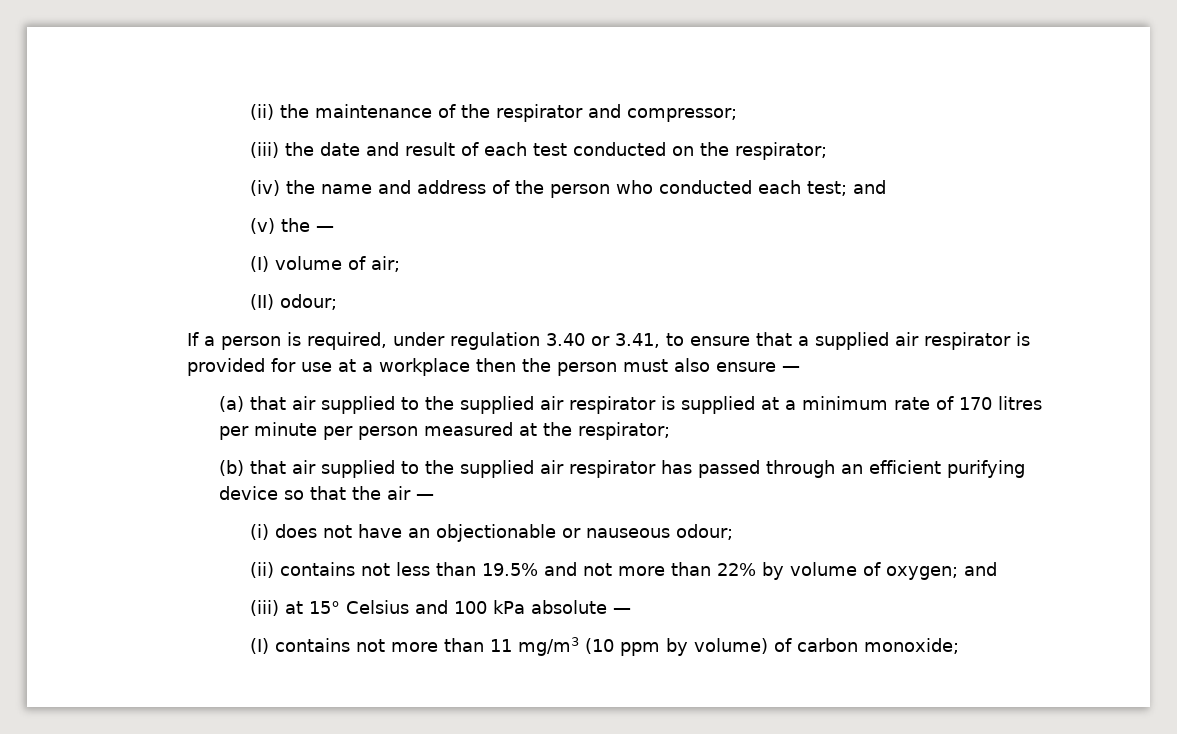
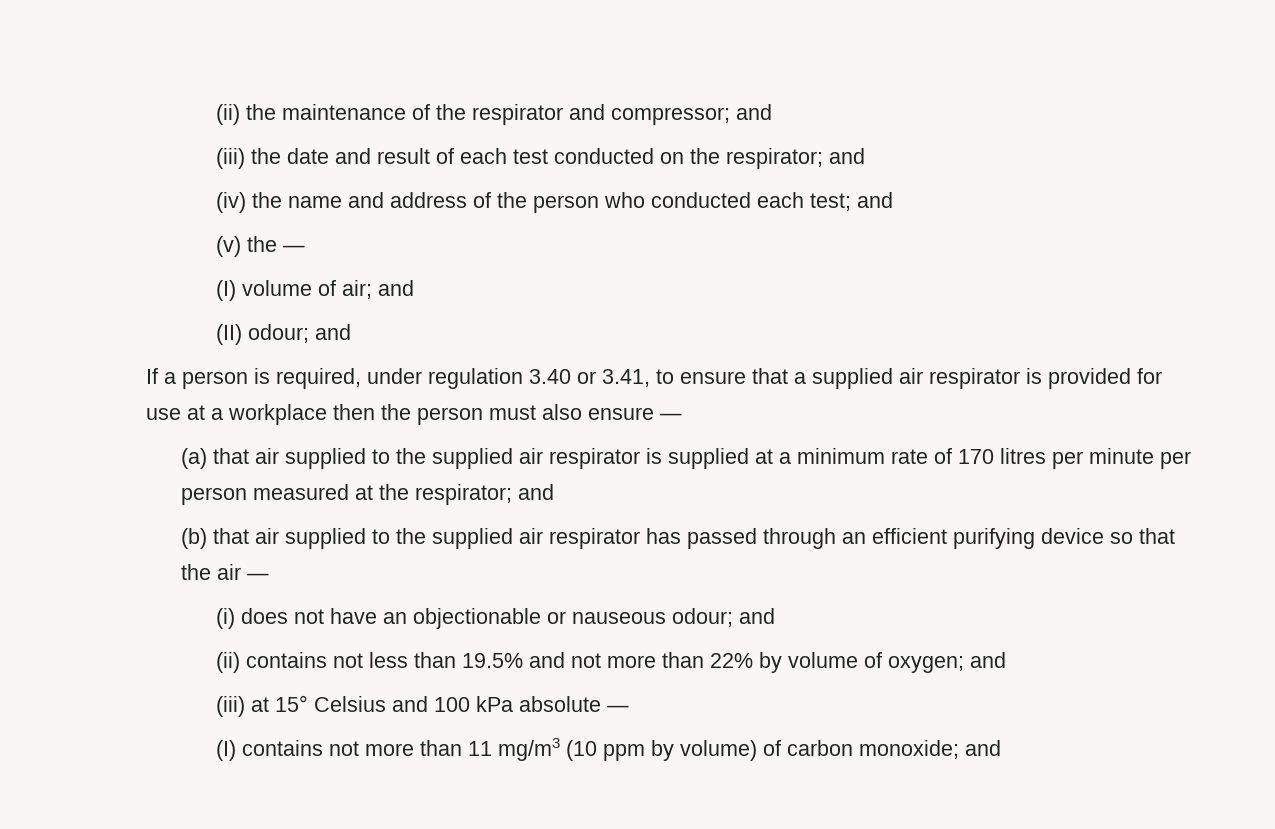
- (ii) the maintenance of the respirator and compressor;
+ (ii) the maintenance of the respirator and compressor; and
- (iii) the date and result of each test conducted on the respirator;
+ (iii) the date and result of each test conducted on the respirator; and
- (I) volume of air;
+ (I) volume of air; and
- (II) odour;
+ (II) odour; and
- (a) that air supplied to the supplied air respirator is supplied at a minimum rate of 170 litres per minute per person measured at the respirator;
+ (a) that air supplied to the supplied air respirator is supplied at a minimum rate of 170 litres per minute per person measured at the respirator; and
- (i) does not have an objectionable or nauseous odour;
+ (i) does not have an objectionable or nauseous odour; and
- (I) contains not more than 11 mg/m3 (10 ppm by volume) of carbon monoxide;
+ (I) contains not more than 11 mg/m3 (10 ppm by volume) of carbon monoxide; and

